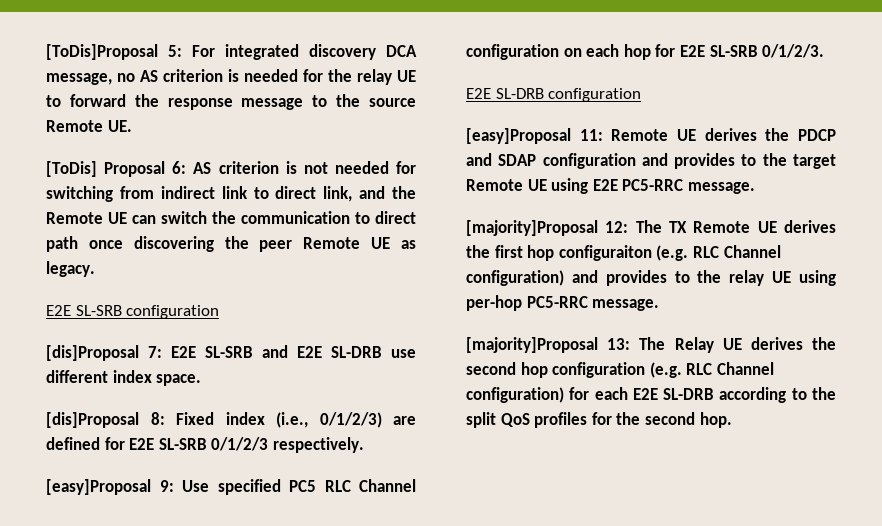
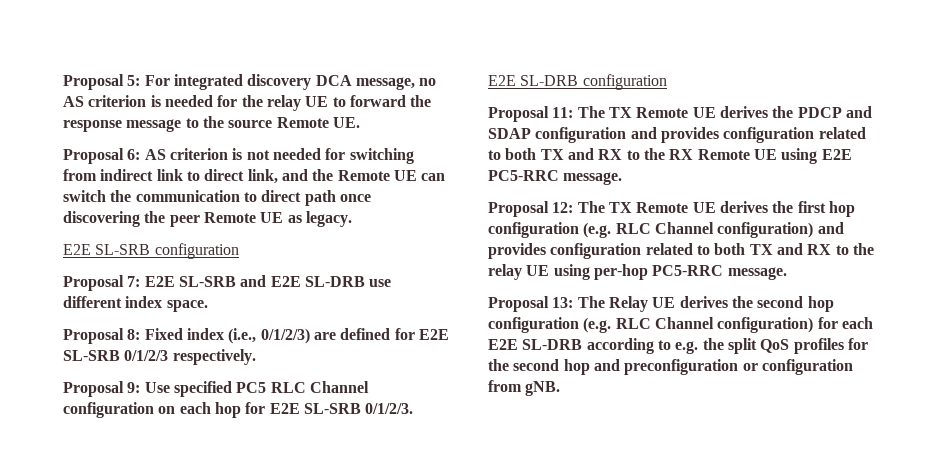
- [ToDis]Proposal 5: For integrated discovery DCA message, no AS criterion is needed for the relay UE to forward the response message to the source Remote UE.
+ Proposal 5: For integrated discovery DCA message, no AS criterion is needed for the relay UE to forward the response message to the source Remote UE.
- [ToDis] Proposal 6: AS criterion is not needed for switching from indirect link to direct link, and the Remote UE can switch the communication to direct path once discovering the peer Remote UE as legacy.
+ Proposal 6: AS criterion is not needed for switching from indirect link to direct link, and the Remote UE can switch the communication to direct path once discovering the peer Remote UE as legacy.
- [dis]Proposal 7: E2E SL-SRB and E2E SL-DRB use different index space.
+ Proposal 7: E2E SL-SRB and E2E SL-DRB use different index space.
- [dis]Proposal 8: Fixed index (i.e., 0/1/2/3) are defined for E2E SL-SRB 0/1/2/3 respectively.
+ Proposal 8: Fixed index (i.e., 0/1/2/3) are defined for E2E SL-SRB 0/1/2/3 respectively.
- [easy]Proposal 9: Use specified PC5 RLC Channel configuration on each hop for E2E SL-SRB 0/1/2/3.
+ Proposal 9: Use specified PC5 RLC Channel configuration on each hop for E2E SL-SRB 0/1/2/3.
- [easy]Proposal 11: Remote UE derives the PDCP and SDAP configuration and provides to the target Remote UE using E2E PC5-RRC message.
+ Proposal 11: The TX Remote UE derives the PDCP and SDAP configuration and provides configuration related to both TX and RX to the RX Remote UE using E2E PC5-RRC message.
- [majority]Proposal 12: The TX Remote UE derives the first hop configuraiton (e.g. RLC Channel configuration) and provides to the relay UE using per-hop PC5-RRC message.
+ Proposal 12: The TX Remote UE derives the first hop configuration (e.g. RLC Channel configuration) and provides configuration related to both TX and RX to the relay UE using per-hop PC5-RRC message.
- [majority]Proposal 13: The Relay UE derives the second hop configuration (e.g. RLC Channel configuration) for each E2E SL-DRB according to the split QoS profiles for the second hop.
+ Proposal 13: The Relay UE derives the second hop configuration (e.g. RLC Channel configuration) for each E2E SL-DRB according to e.g. the split QoS profiles for the second hop and preconfiguration or configuration from gNB.

